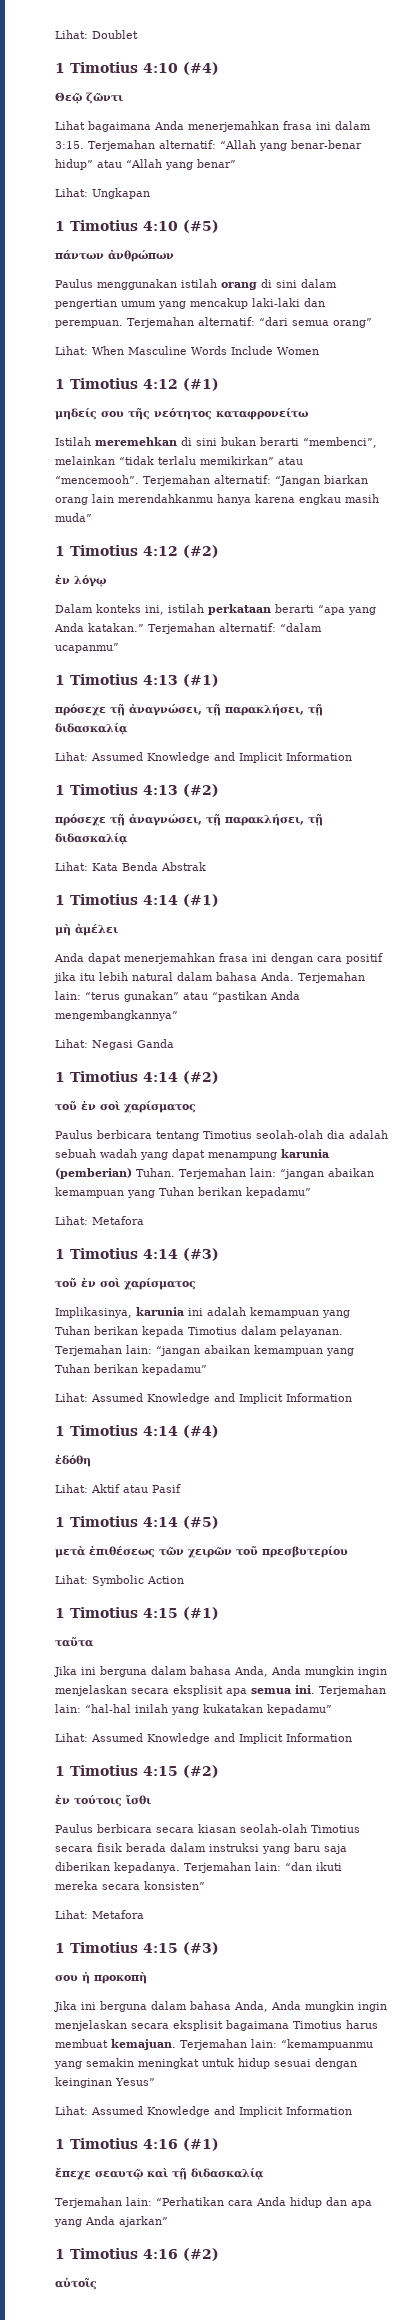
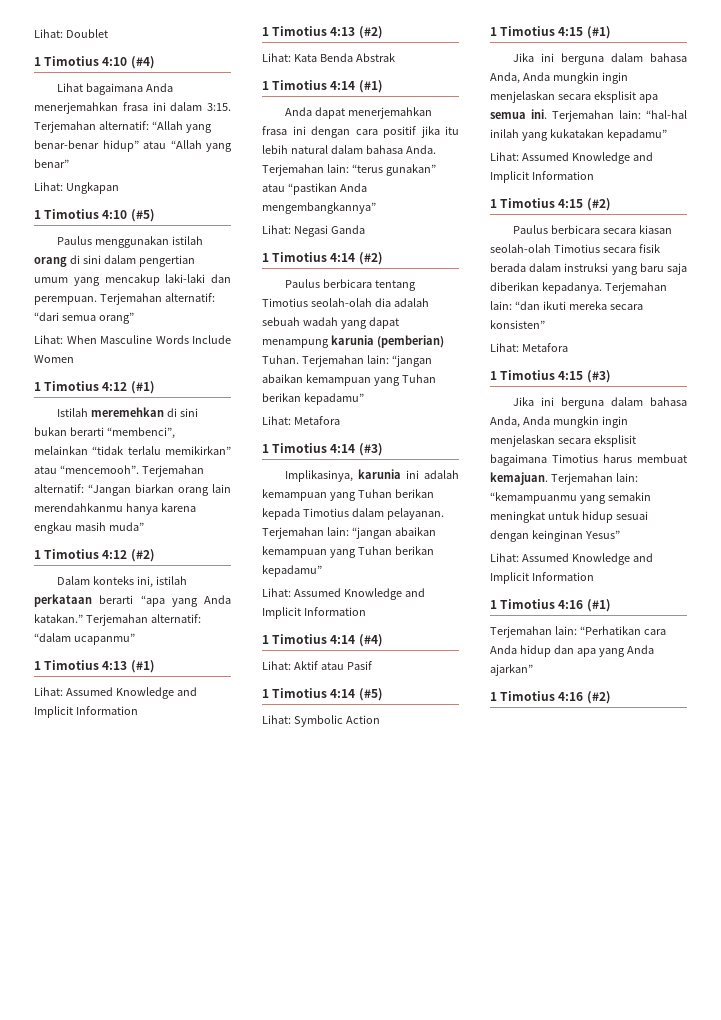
- Θεῷ ζῶντι
- πάντων ἀνθρώπων
- μηδείς σου τῆς νεότητος καταφρονείτω
- ἐν λόγῳ
  1 Timotius 4:13 (#1)
- πρόσεχε τῇ ἀναγνώσει, τῇ παρακλήσει, τῇ διδασκαλίᾳ
  1 Timotius 4:13 (#2)
- πρόσεχε τῇ ἀναγνώσει, τῇ παρακλήσει, τῇ διδασκαλίᾳ
- μὴ ἀμέλει
  1 Timotius 4:14 (#2)
- τοῦ ἐν σοὶ χαρίσματος
  1 Timotius 4:14 (#3)
- τοῦ ἐν σοὶ χαρίσματος
- ἐδόθη
- μετὰ ἐπιθέσεως τῶν χειρῶν τοῦ πρεσβυτερίου
- ταῦτα
- ἐν τούτοις ἴσθι
- σου ἡ προκοπὴ
- ἔπεχε σεαυτῷ καὶ τῇ διδασκαλίᾳ
- αὐτοῖς

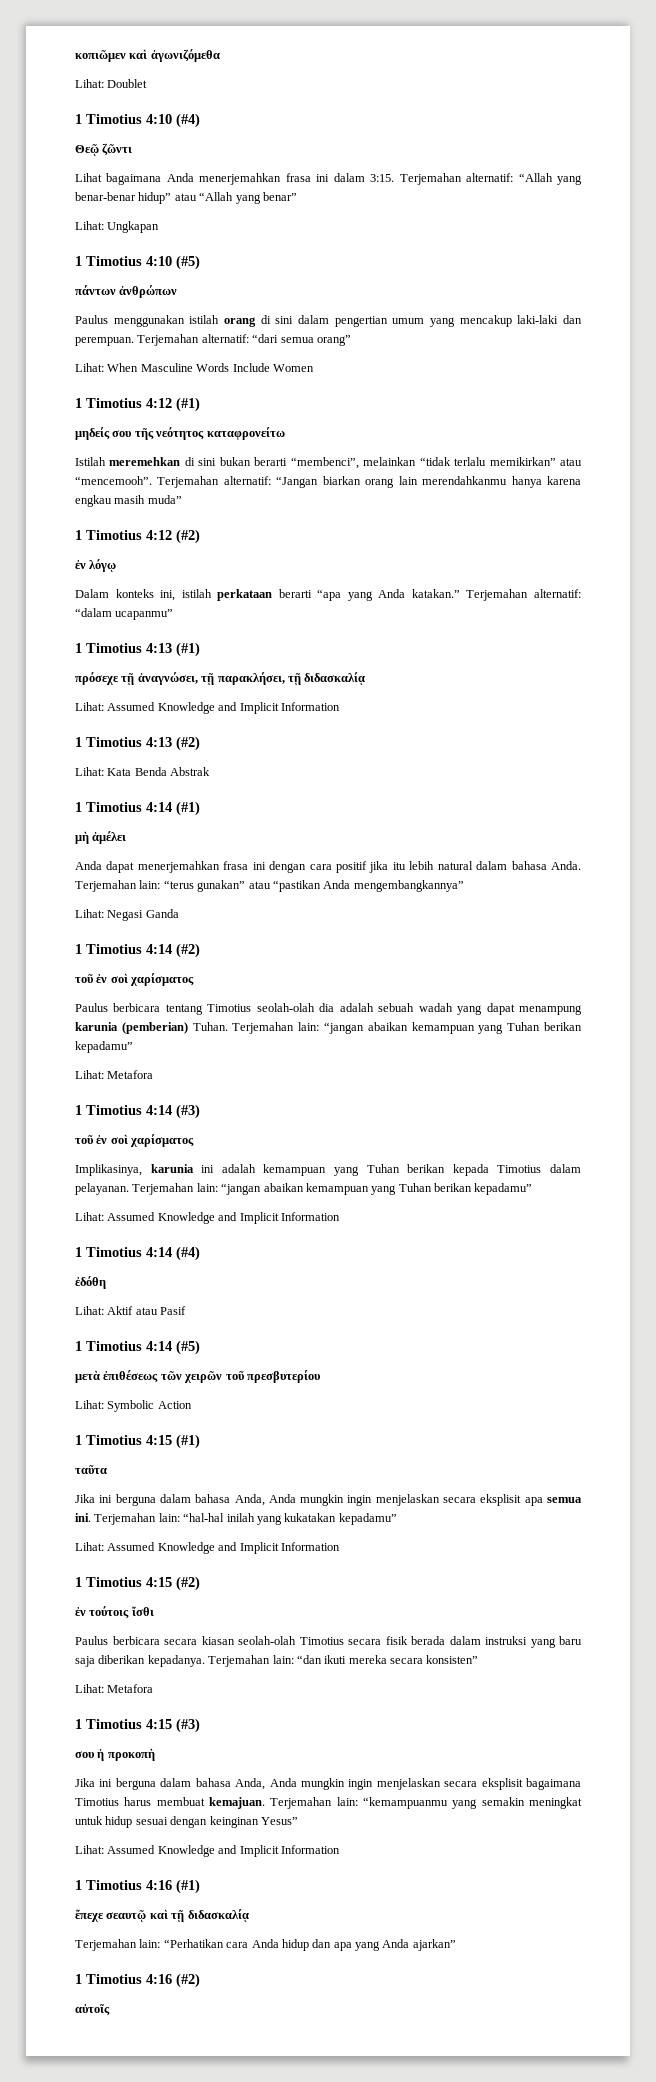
+ κοπιῶμεν καὶ ἀγωνιζόμεθα
+ Θεῷ ζῶντι
+ πάντων ἀνθρώπων
+ μηδείς σου τῆς νεότητος καταφρονείτω
+ ἐν λόγῳ
+ πρόσεχε τῇ ἀναγνώσει, τῇ παρακλήσει, τῇ διδασκαλίᾳ
+ μὴ ἀμέλει
  1 Timotius 4:14 (#2)
+ τοῦ ἐν σοὶ χαρίσματος
  1 Timotius 4:14 (#3)
+ τοῦ ἐν σοὶ χαρίσματος
+ ἐδόθη
+ μετὰ ἐπιθέσεως τῶν χειρῶν τοῦ πρεσβυτερίου
+ ταῦτα
+ ἐν τούτοις ἴσθι
+ σου ἡ προκοπὴ
+ ἔπεχε σεαυτῷ καὶ τῇ διδασκαλίᾳ
+ αὐτοῖς

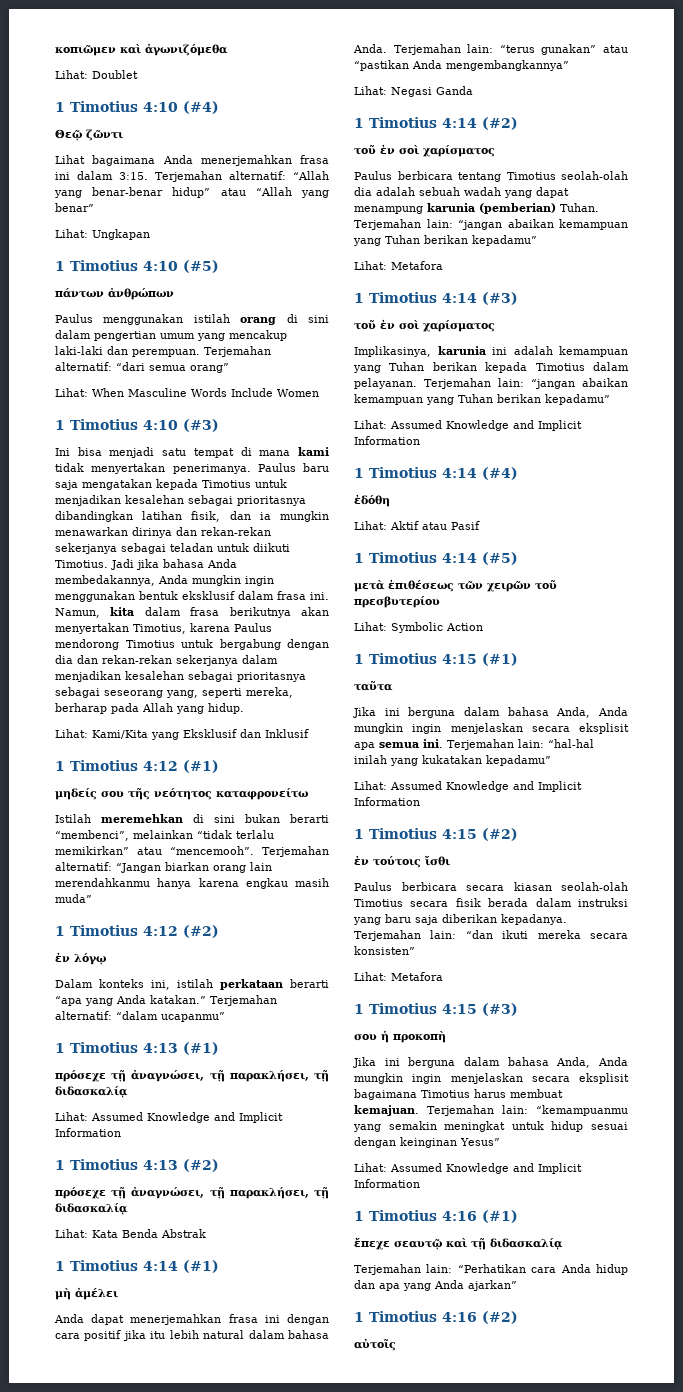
+ 1 Timotius 4:10 (#3)
+ Ini bisa menjadi satu tempat di mana kami tidak menyertakan penerimanya. Paulus baru saja mengatakan kepada Timotius untuk menjadikan kesalehan sebagai prioritasnya dibandingkan latihan fisik, dan ia mungkin menawarkan dirinya dan rekan-rekan sekerjanya sebagai teladan untuk diikuti Timotius. Jadi jika bahasa Anda membedakannya, Anda mungkin ingin menggunakan bentuk eksklusif dalam frasa ini. Namun, kita dalam frasa berikutnya akan menyertakan Timotius, karena Paulus mendorong Timotius untuk bergabung dengan dia dan rekan-rekan sekerjanya dalam menjadikan kesalehan sebagai prioritasnya sebagai seseorang yang, seperti mereka, berharap pada Allah yang hidup.
+ Lihat: Kami/Kita yang Eksklusif dan Inklusif
  1 Timotius 4:13 (#2)
+ πρόσεχε τῇ ἀναγνώσει, τῇ παρακλήσει, τῇ διδασκαλίᾳ

